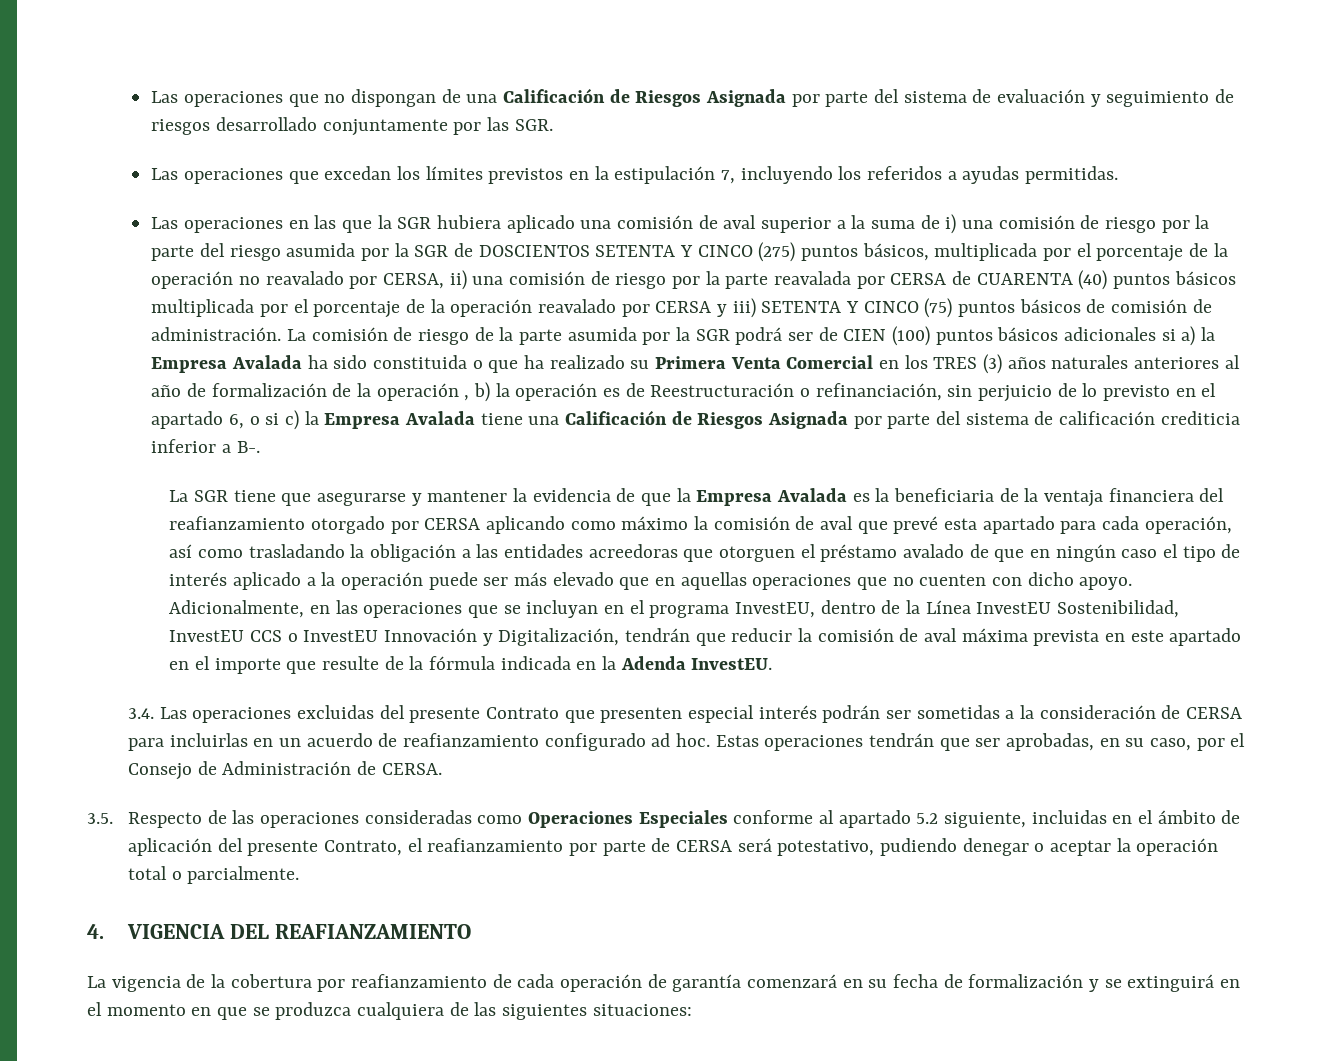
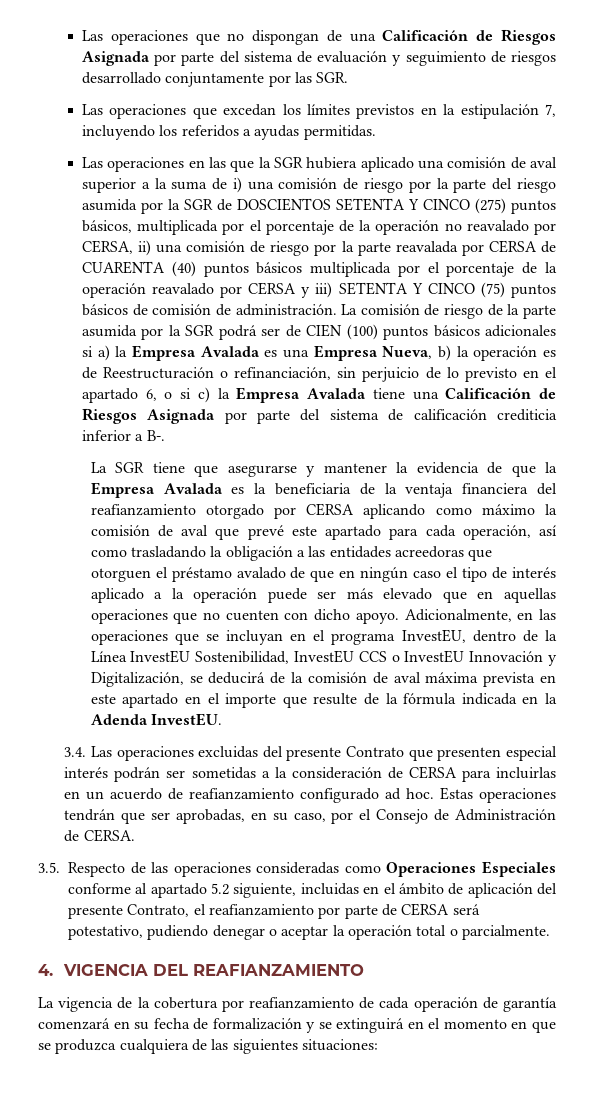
- La comisión de riesgo de la parte asumida por la SGR podrá ser de CIEN (100) puntos básicos adicionales si a) la Empresa Avalada ha sido constituida o que ha realizado su Primera Venta Comercial en los TRES (3) años naturales anteriores al año de formalización de la operación , b) la operación es de Reestructuración o refinanciación, sin perjuicio de lo previsto en el apartado 6, o si c) la Empresa Avalada tiene una Calificación de Riesgos Asignada por parte del sistema de calificación crediticia inferior a B-.
+ La comisión de riesgo de la parte asumida por la SGR podrá ser de CIEN (100) puntos básicos adicionales si a) la Empresa Avalada es una Empresa Nueva, b) la operación es de Reestructuración o refinanciación, sin perjuicio de lo previsto en el apartado 6, o si c) la Empresa Avalada tiene una Calificación de Riesgos Asignada por parte del sistema de calificación crediticia inferior a B-.
- La SGR tiene que asegurarse y mantener la evidencia de que la Empresa Avalada es la beneficiaria de la ventaja financiera del reafianzamiento otorgado por CERSA aplicando como máximo la comisión de aval que prevé esta apartado para cada operación, así como trasladando la obligación a las entidades acreedoras que otorguen el préstamo avalado de que en ningún caso el tipo de interés aplicado a la operación puede ser más elevado que en aquellas operaciones que no cuenten con dicho apoyo.
+ La SGR tiene que asegurarse y mantener la evidencia de que la Empresa Avalada es la beneficiaria de la ventaja financiera del reafianzamiento otorgado por CERSA aplicando como máximo la comisión de aval que prevé este apartado para cada operación, así como trasladando la obligación a las entidades acreedoras que otorguen el préstamo avalado de que en ningún caso el tipo de interés aplicado a la operación puede ser más elevado que en aquellas operaciones que no cuenten con dicho apoyo.
- Adicionalmente, en las operaciones que se incluyan en el programa InvestEU, dentro de la Línea InvestEU Sostenibilidad, InvestEU CCS o InvestEU Innovación y Digitalización, tendrán que reducir la comisión de aval máxima prevista en este apartado en el importe que resulte de la fórmula indicada en la Adenda InvestEU.
+ Adicionalmente, en las operaciones que se incluyan en el programa InvestEU, dentro de la Línea InvestEU Sostenibilidad, InvestEU CCS o InvestEU Innovación y Digitalización, se deducirá de la comisión de aval máxima prevista en este apartado en el importe que resulte de la fórmula indicada en la Adenda InvestEU.

